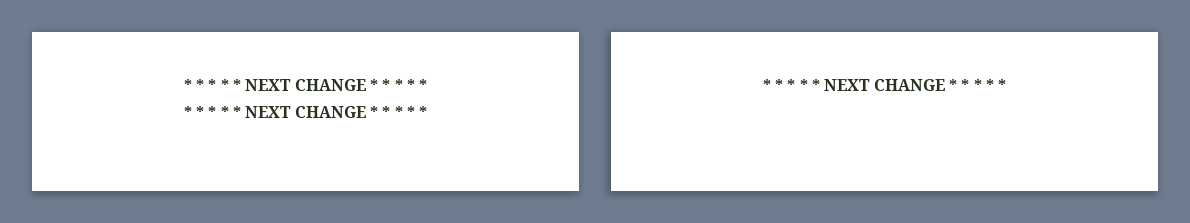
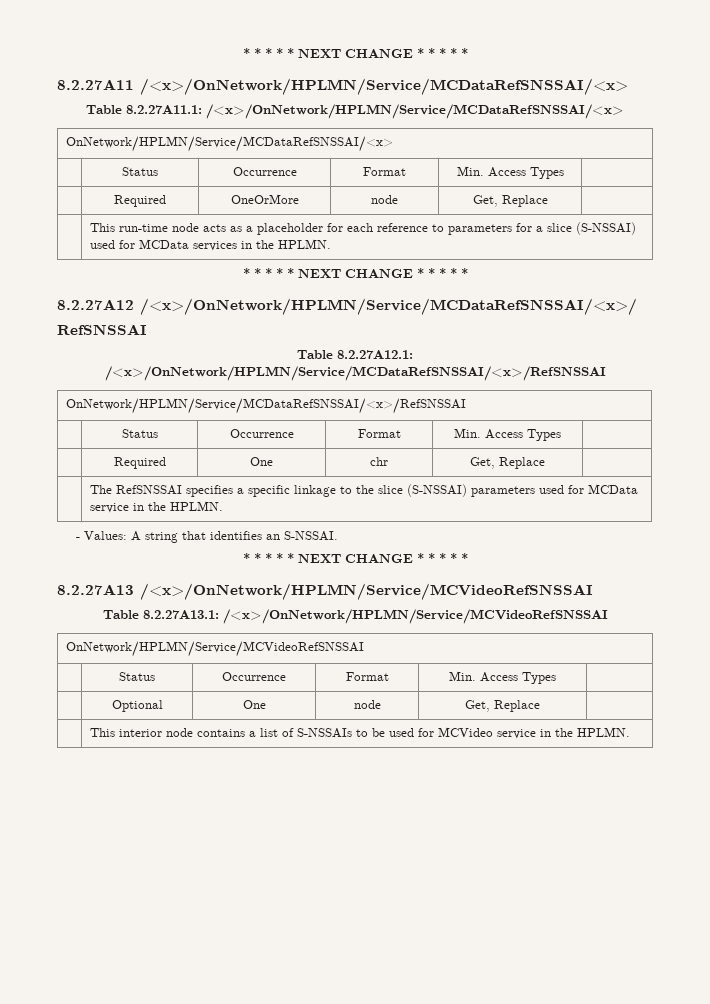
+ 8.2.27A11 /<x>/OnNetwork/HPLMN/Service/MCDataRefSNSSAI/<x>
+ Table 8.2.27A11.1: /<x>/OnNetwork/HPLMN/Service/MCDataRefSNSSAI/<x>
+ OnNetwork/HPLMN/Service/MCDataRefSNSSAI/<x>
+ | Status | Occurrence | Format | Min. Access Types |
+ | Required | OneOrMore | node | Get, Replace |
+ | This run-time node acts as a placeholder for each reference to parameters for a slice (S-NSSAI) used for MCData services in the HPLMN.
+ 8.2.27A12 /<x>/OnNetwork/HPLMN/Service/MCDataRefSNSSAI/<x>/
+ RefSNSSAI
+ Table 8.2.27A12.1: /<x>/OnNetwork/HPLMN/Service/MCDataRefSNSSAI/<x>/RefSNSSAI
+ OnNetwork/HPLMN/Service/MCDataRefSNSSAI/<x>/RefSNSSAI
+ | Status | Occurrence | Format | Min. Access Types |
+ | Required | One | chr | Get, Replace |
+ | The RefSNSSAI specifies a specific linkage to the slice (S-NSSAI) parameters used for MCData service in the HPLMN.
+ - Values: A string that identifies an S-NSSAI.
+ 8.2.27A13 /<x>/OnNetwork/HPLMN/Service/MCVideoRefSNSSAI
+ Table 8.2.27A13.1: /<x>/OnNetwork/HPLMN/Service/MCVideoRefSNSSAI
+ OnNetwork/HPLMN/Service/MCVideoRefSNSSAI
+ | Status | Occurrence | Format | Min. Access Types |
+ | Optional | One | node | Get, Replace |
+ | This interior node contains a list of S-NSSAIs to be used for MCVideo service in the HPLMN.

